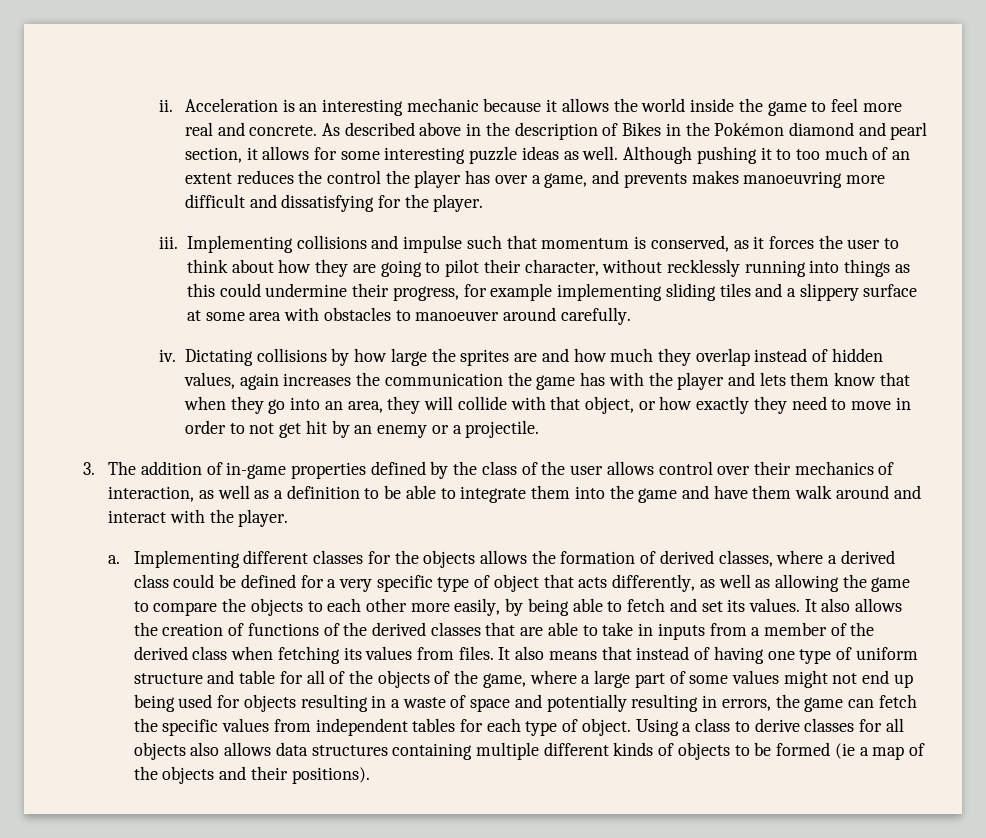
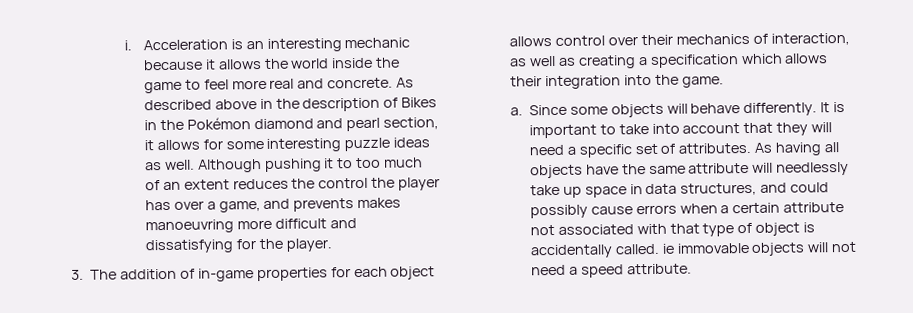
- ii.
+ i.
- iii. Implementing collisions and impulse such that momentum is conserved, as it forces the user to think about how they are going to pilot their character, without recklessly running into things as this could undermine their progress, for example implementing sliding tiles and a slippery surface at some area with obstacles to manoeuver around carefully.
- iv. Dictating collisions by how large the sprites are and how much they overlap instead of hidden values, again increases the communication the game has with the player and lets them know that when they go into an area, they will collide with that object, or how exactly they need to move in order to not get hit by an enemy or a projectile.
- 3. The addition of in-game properties defined by the class of the user allows control over their mechanics of interaction, as well as a definition to be able to integrate them into the game and have them walk around and interact with the player.
- a. Implementing different classes for the objects allows the formation of derived classes, where a derived class could be defined for a very specific type of object that acts differently, as well as allowing the game to compare the objects to each other more easily, by being able to fetch and set its values. It also allows the creation of functions of the derived classes that are able to take in inputs from a member of the derived class when fetching its values from files. It also means that instead of having one type of uniform structure and table for all of the objects of the game, where a large part of some values might not end up being used for objects resulting in a waste of space and potentially resulting in errors, the game can fetch the specific values from independent tables for each type of object. Using a class to derive classes for all objects also allows data structures containing multiple different kinds of objects to be formed (ie a map of the objects and their positions).
+ 3. The addition of in-game properties for each object allows control over their mechanics of interaction, as well as creating a specification which allows their integration into the game.
+ a. Since some objects will behave differently. It is important to take into account that they will need a specific set of attributes. As having all objects have the same attribute will needlessly take up space in data structures, and could possibly cause errors when a certain attribute not associated with that type of object is accidentally called. ie immovable objects will not need a speed attribute.

